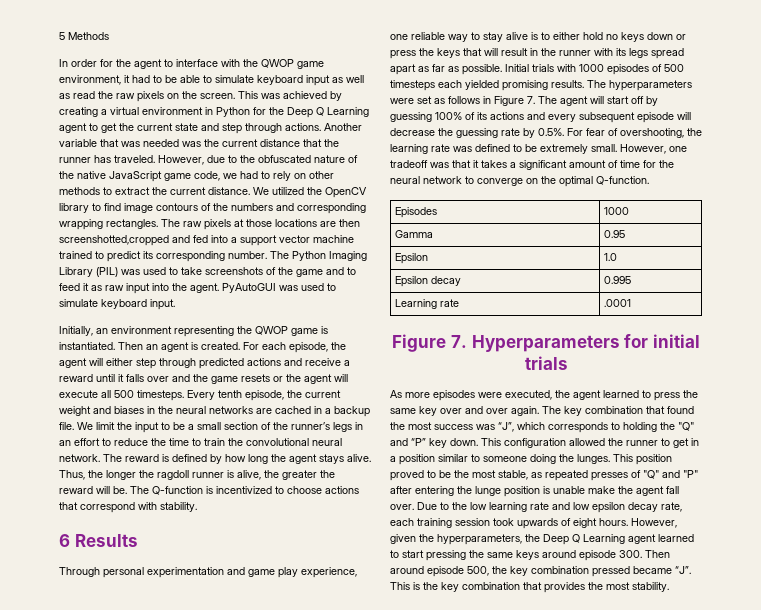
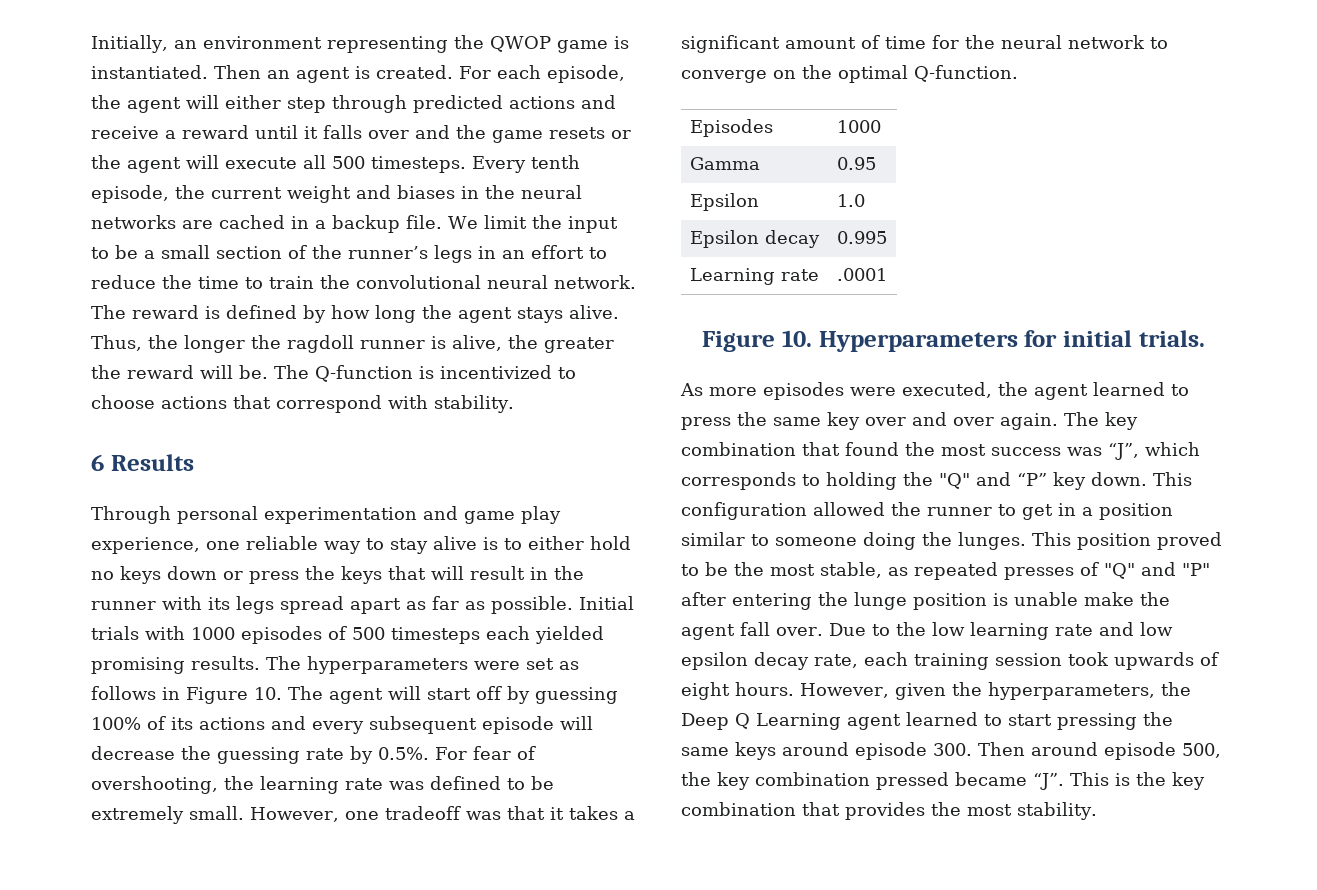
- 5 Methods
- In order for the agent to interface with the QWOP game environment, it had to be able to simulate keyboard input as well as read the raw pixels on the screen. This was achieved by creating a virtual environment in Python for the Deep Q Learning agent to get the current state and step through actions. Another variable that was needed was the current distance that the runner has traveled. However, due to the obfuscated nature of the native JavaScript game code, we had to rely on other methods to extract the current distance. We utilized the OpenCV library to find image contours of the numbers and corresponding wrapping rectangles. The raw pixels at those locations are then screenshotted,cropped and fed into a support vector machine trained to predict its corresponding number. The Python Imaging Library (PIL) was used to take screenshots of the game and to feed it as raw input into the agent. PyAutoGUI was used to simulate keyboard input.
- The hyperparameters were set as follows in Figure 7. The agent will start off by guessing 100% of its actions and every subsequent episode will decrease the guessing rate by 0.5%. For fear of overshooting, the learning rate was defined to be extremely small.
+ The hyperparameters were set as follows in Figure 10. The agent will start off by guessing 100% of its actions and every subsequent episode will decrease the guessing rate by 0.5%. For fear of overshooting, the learning rate was defined to be extremely small.
- Figure 7. Hyperparameters for initial trials
+ Figure 10. Hyperparameters for initial trials.

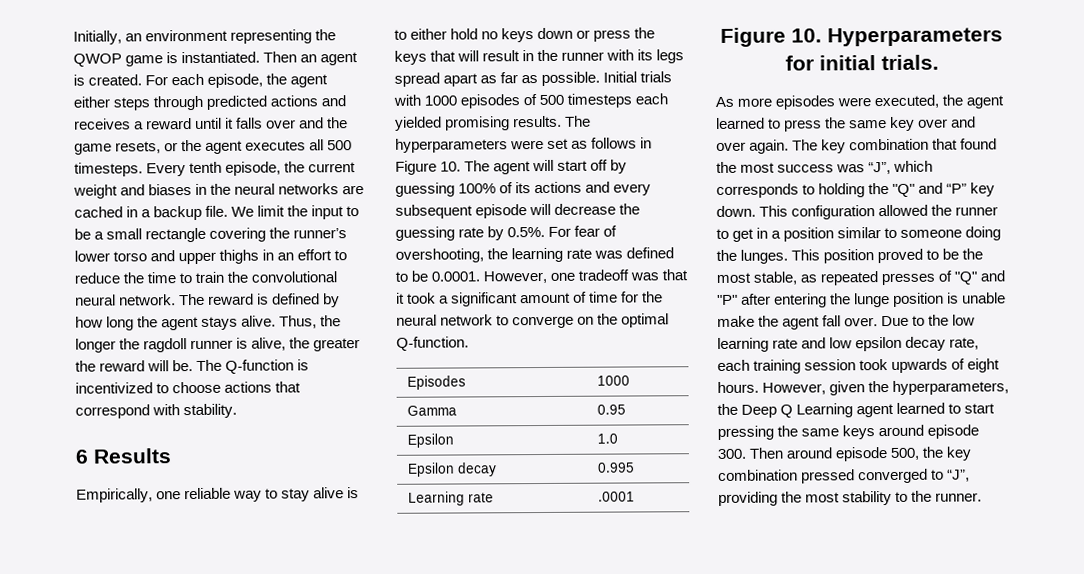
- For each episode, the agent will either step through predicted actions and receive a reward until it falls over and the game resets or the agent will execute all 500 timesteps.
+ For each episode, the agent either steps through predicted actions and receives a reward until it falls over and the game resets, or the agent executes all 500 timesteps.
- We limit the input to be a small section of the runner’s legs in an effort to reduce the time to train the convolutional neural network.
+ We limit the input to be a small rectangle covering the runner’s lower torso and upper thighs in an effort to reduce the time to train the convolutional neural network.
- Through personal experimentation and game play experience, one reliable way to stay alive is to either hold no keys down or press the keys that will result in the runner with its legs spread apart as far as possible.
+ Empirically, one reliable way to stay alive is to either hold no keys down or press the keys that will result in the runner with its legs spread apart as far as possible.
- The hyperparameters were set as follows in Figure 10. The agent will start off by guessing 100% of its actions and every subsequent episode will decrease the guessing rate by 0.5%. For fear of overshooting, the learning rate was defined to be extremely small. However, one tradeoff was that it takes a significant amount of time for the neural network to converge on the optimal Q-function.
+ The hyperparameters were set as follows in Figure 10. The agent will start off by guessing 100% of its actions and every subsequent episode will decrease the guessing rate by 0.5%. For fear of overshooting, the learning rate was defined to be 0.0001. However, one tradeoff was that it took a significant amount of time for the neural network to converge on the optimal Q-function.
- However, given the hyperparameters, the Deep Q Learning agent learned to start pressing the same keys around episode 300. Then around episode 500, the key combination pressed became “J”. This is the key combination that provides the most stability.
+ However, given the hyperparameters, the Deep Q Learning agent learned to start pressing the same keys around episode 300. Then around episode 500, the key combination pressed converged to “J”, providing the most stability to the runner.

